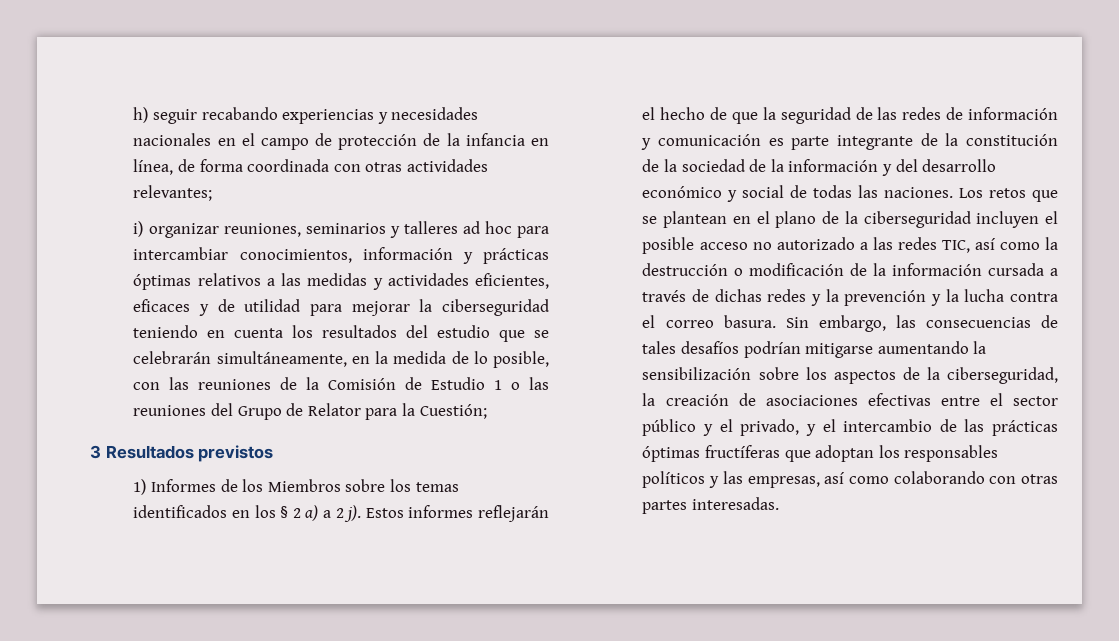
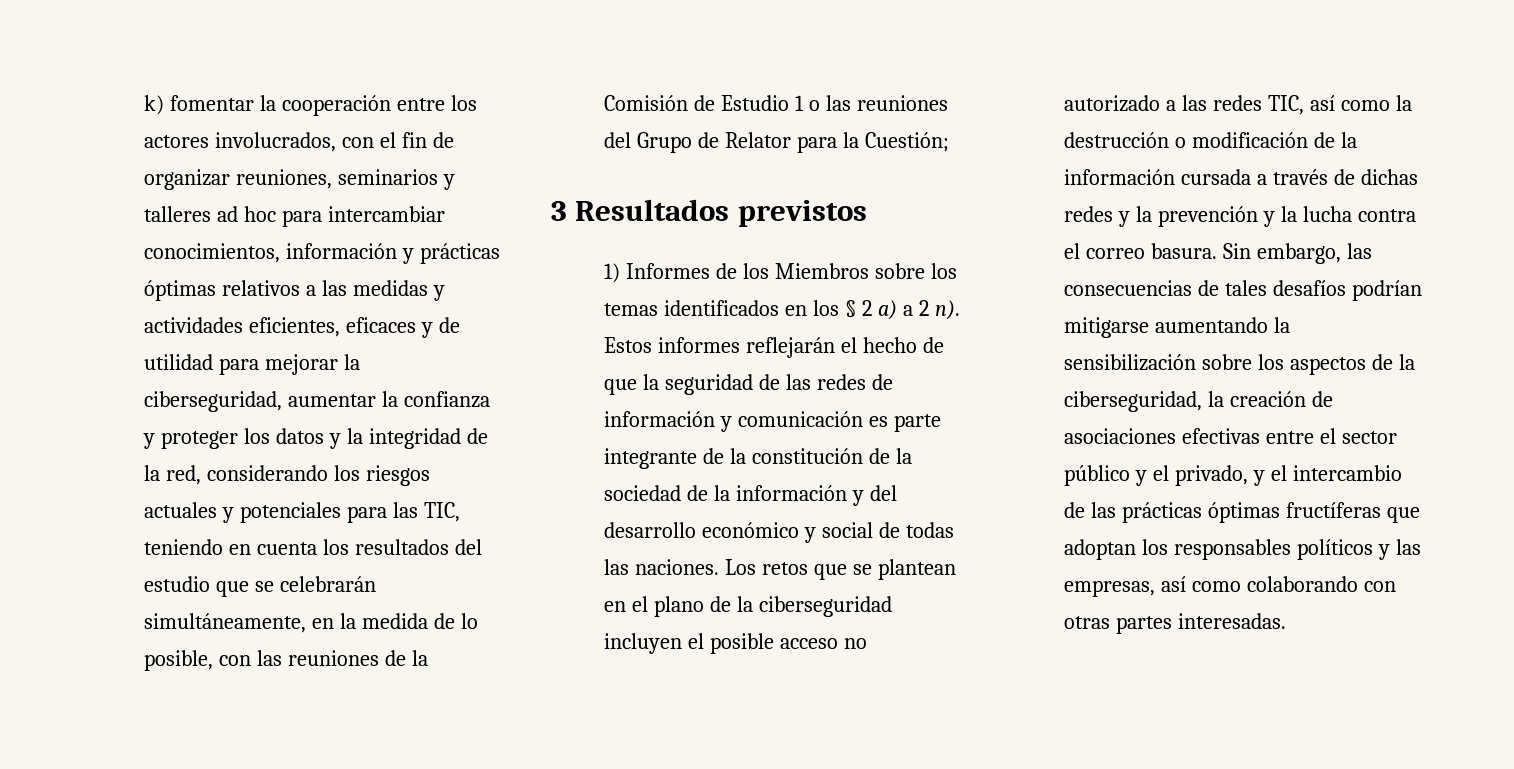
- h) seguir recabando experiencias y necesidades nacionales en el campo de protección de la infancia en línea, de forma coordinada con otras actividades relevantes;
- i) organizar reuniones, seminarios y talleres ad hoc para intercambiar conocimientos, información y prácticas óptimas relativos a las medidas y actividades eficientes, eficaces y de utilidad para mejorar la ciberseguridad teniendo en cuenta los resultados del estudio que se celebrarán simultáneamente, en la medida de lo posible, con las reuniones de la Comisión de Estudio 1 o las reuniones del Grupo de Relator para la Cuestión;
+ k) fomentar la cooperación entre los actores involucrados, con el fin de organizar reuniones, seminarios y talleres ad hoc para intercambiar conocimientos, información y prácticas óptimas relativos a las medidas y actividades eficientes, eficaces y de utilidad para mejorar la ciberseguridad, aumentar la confianza y proteger los datos y la integridad de la red, considerando los riesgos actuales y potenciales para las TIC, teniendo en cuenta los resultados del estudio que se celebrarán simultáneamente, en la medida de lo posible, con las reuniones de la Comisión de Estudio 1 o las reuniones del Grupo de Relator para la Cuestión;
- 1) Informes de los Miembros sobre los temas identificados en los § 2 a) a 2 j).
+ 1) Informes de los Miembros sobre los temas identificados en los § 2 a) a 2 n).

